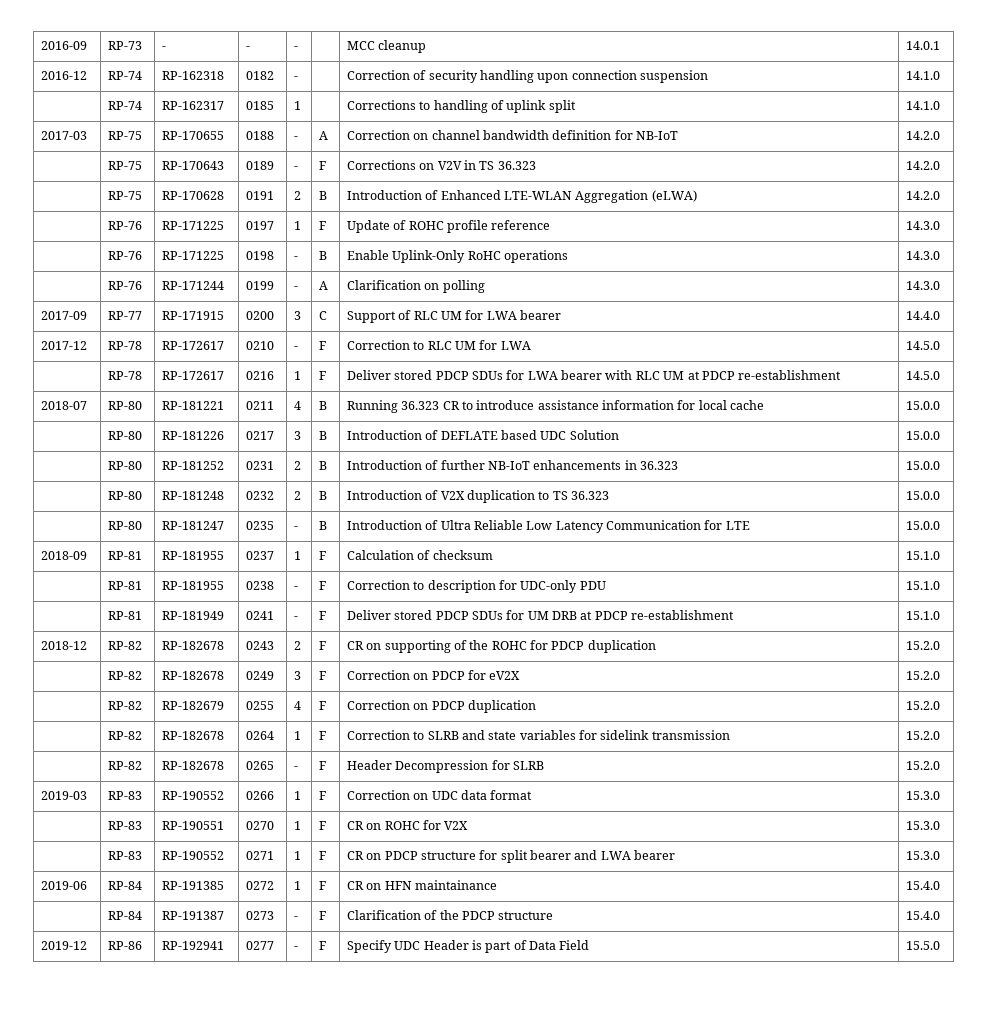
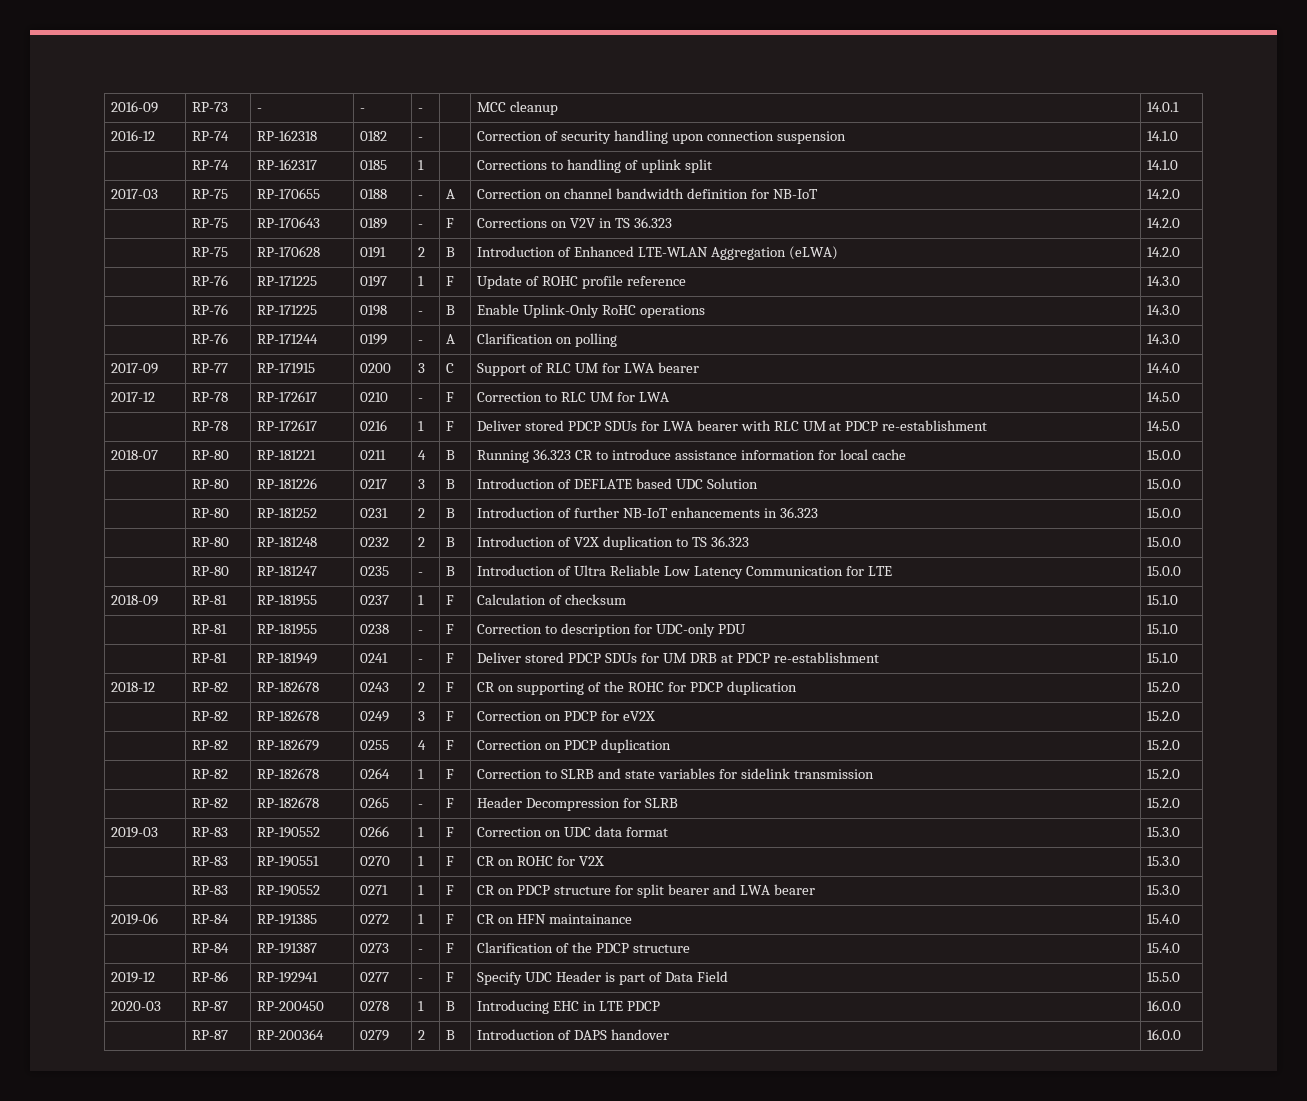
+ 2020-03 | RP-87 | RP-200450 | 0278 | 1 | B | Introducing EHC in LTE PDCP | 16.0.0
+ | RP-87 | RP-200364 | 0279 | 2 | B | Introduction of DAPS handover | 16.0.0

